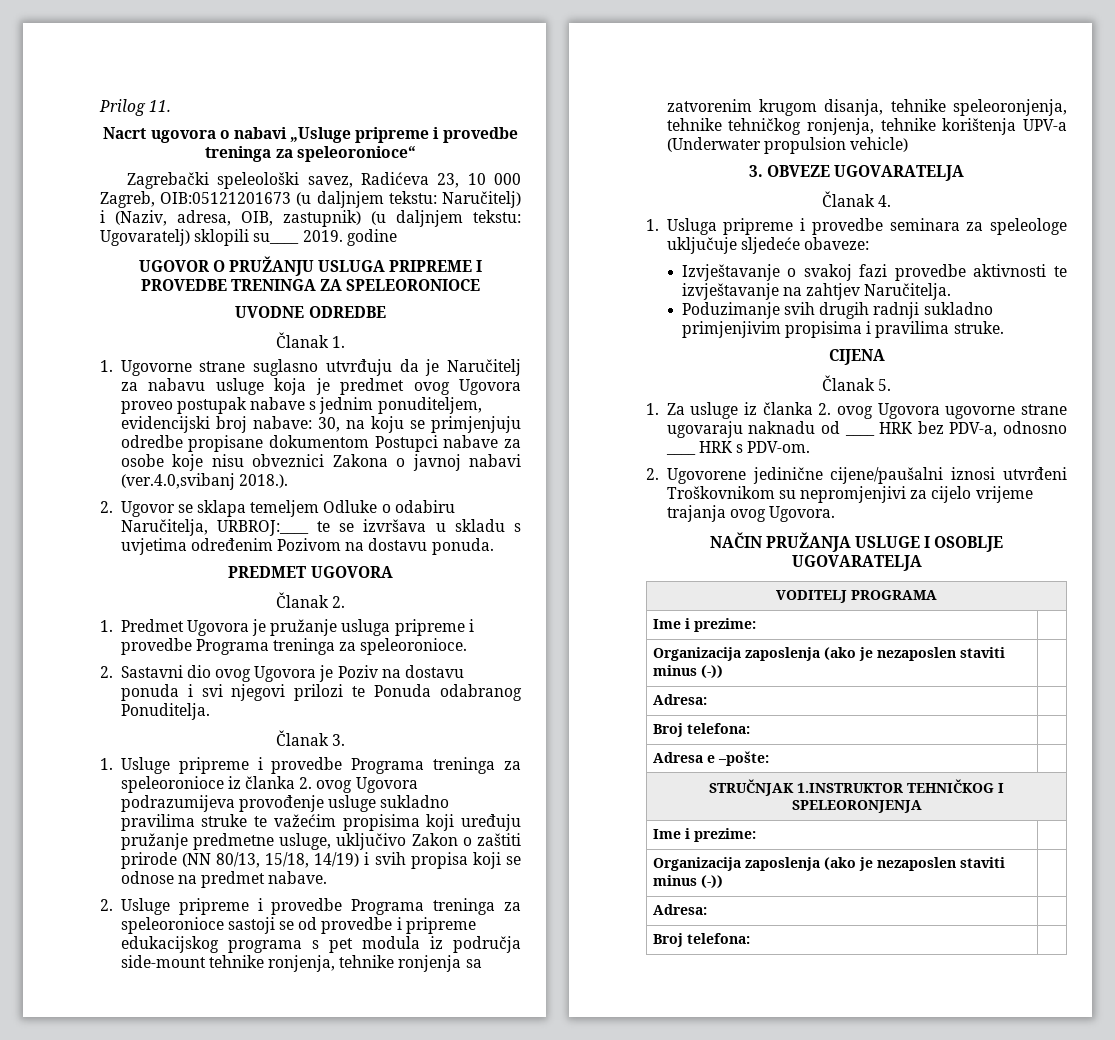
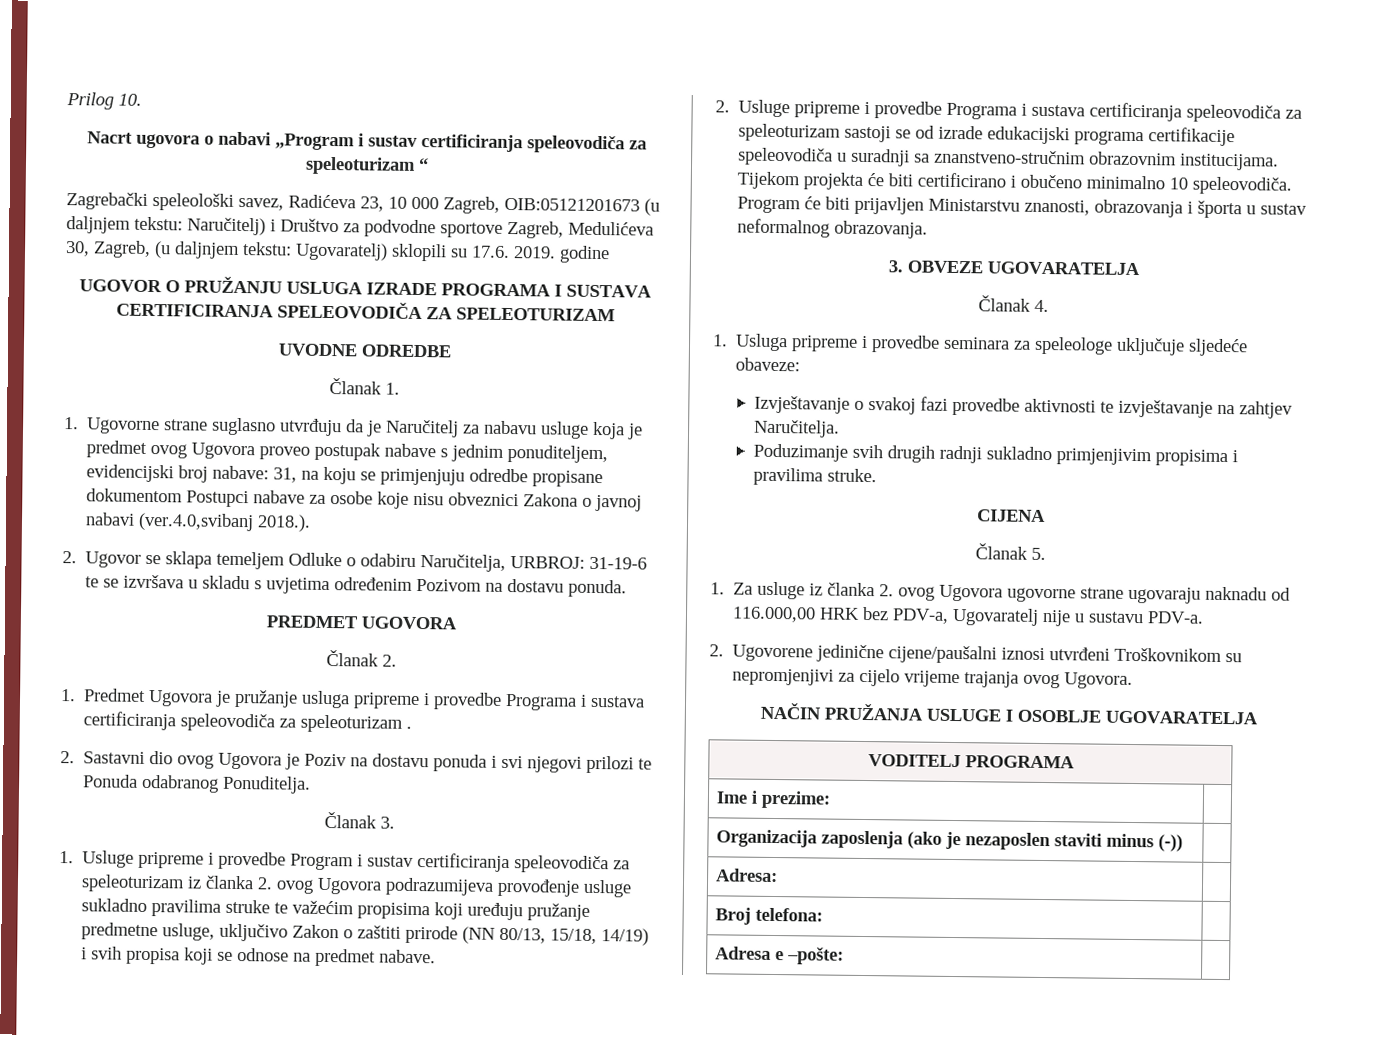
- Prilog 11.
+ Prilog 10.
- Nacrt ugovora o nabavi „Usluge pripreme i provedbe treninga za speleoronioce“
+ Nacrt ugovora o nabavi „Program i sustav certificiranja speleovodiča za speleoturizam “
- Zagrebački speleološki savez, Radićeva 23, 10 000 Zagreb, OIB:05121201673 (u daljnjem tekstu: Naručitelj) i (Naziv, adresa, OIB, zastupnik) (u daljnjem tekstu: Ugovaratelj) sklopili su____ 2019. godine
+ Zagrebački speleološki savez, Radićeva 23, 10 000 Zagreb, OIB:05121201673 (u daljnjem tekstu: Naručitelj) i Društvo za podvodne sportove Zagreb, Medulićeva 30, Zagreb, (u daljnjem tekstu: Ugovaratelj) sklopili su 17.6. 2019. godine
- UGOVOR O PRUŽANJU USLUGA PRIPREME I PROVEDBE TRENINGA ZA SPELEORONIOCE
+ UGOVOR O PRUŽANJU USLUGA IZRADE PROGRAMA I SUSTAVA CERTIFICIRANJA SPELEOVODIČA ZA SPELEOTURIZAM
- 1. Ugovorne strane suglasno utvrđuju da je Naručitelj za nabavu usluge koja je predmet ovog Ugovora proveo postupak nabave s jednim ponuditeljem, evidencijski broj nabave: 30, na koju se primjenjuju odredbe propisane dokumentom Postupci nabave za osobe koje nisu obveznici Zakona o javnoj nabavi (ver.4.0,svibanj 2018.).
+ 1. Ugovorne strane suglasno utvrđuju da je Naručitelj za nabavu usluge koja je predmet ovog Ugovora proveo postupak nabave s jednim ponuditeljem, evidencijski broj nabave: 31, na koju se primjenjuju odredbe propisane dokumentom Postupci nabave za osobe koje nisu obveznici Zakona o javnoj nabavi (ver.4.0,svibanj 2018.).
- 2. Ugovor se sklapa temeljem Odluke o odabiru Naručitelja, URBROJ:____ te se izvršava u skladu s uvjetima određenim Pozivom na dostavu ponuda.
+ 2. Ugovor se sklapa temeljem Odluke o odabiru Naručitelja, URBROJ: 31-19-6 te se izvršava u skladu s uvjetima određenim Pozivom na dostavu ponuda.
- 1. Predmet Ugovora je pružanje usluga pripreme i provedbe Programa treninga za speleoronioce.
+ 1. Predmet Ugovora je pružanje usluga pripreme i provedbe Programa i sustava certificiranja speleovodiča za speleoturizam .
- 1. Usluge pripreme i provedbe Programa treninga za speleoronioce iz članka 2. ovog Ugovora podrazumijeva provođenje usluge sukladno pravilima struke te važećim propisima koji uređuju pružanje predmetne usluge, uključivo Zakon o zaštiti prirode (NN 80/13, 15/18, 14/19) i svih propisa koji se odnose na predmet nabave.
+ 1. Usluge pripreme i provedbe Program i sustav certificiranja speleovodiča za speleoturizam iz članka 2. ovog Ugovora podrazumijeva provođenje usluge sukladno pravilima struke te važećim propisima koji uređuju pružanje predmetne usluge, uključivo Zakon o zaštiti prirode (NN 80/13, 15/18, 14/19) i svih propisa koji se odnose na predmet nabave.
- 2. Usluge pripreme i provedbe Programa treninga za speleoronioce sastoji se od provedbe i pripreme edukacijskog programa s pet modula iz područja side-mount tehnike ronjenja, tehnike ronjenja sa zatvorenim krugom disanja, tehnike speleoronjenja, tehnike tehničkog ronjenja, tehnike korištenja UPV-a (Underwater propulsion vehicle)
+ 2. Usluge pripreme i provedbe Programa i sustava certificiranja speleovodiča za speleoturizam sastoji se od izrade edukacijski programa certifikacije speleovodiča u suradnji sa znanstveno-stručnim obrazovnim institucijama. Tijekom projekta će biti certificirano i obučeno minimalno 10 speleovodiča. Program će biti prijavljen Ministarstvu znanosti, obrazovanja i športa u sustav neformalnog obrazovanja.
- 1. Za usluge iz članka 2. ovog Ugovora ugovorne strane ugovaraju naknadu od ____ HRK bez PDV-a, odnosno ____ HRK s PDV-om.
+ 1. Za usluge iz članka 2. ovog Ugovora ugovorne strane ugovaraju naknadu od 116.000,00 HRK bez PDV-a, Ugovaratelj nije u sustavu PDV-a.
- STRUČNJAK 1.INSTRUKTOR TEHNIČKOG I SPELEORONJENJA
- Ime i prezime: |
- Organizacija zaposlenja (ako je nezaposlen staviti minus (-)) |
- Adresa: |
- Broj telefona: |

